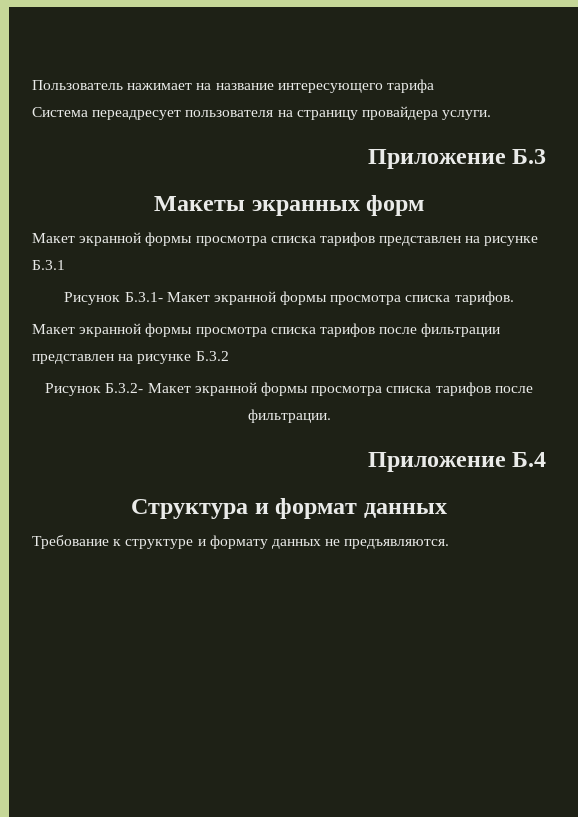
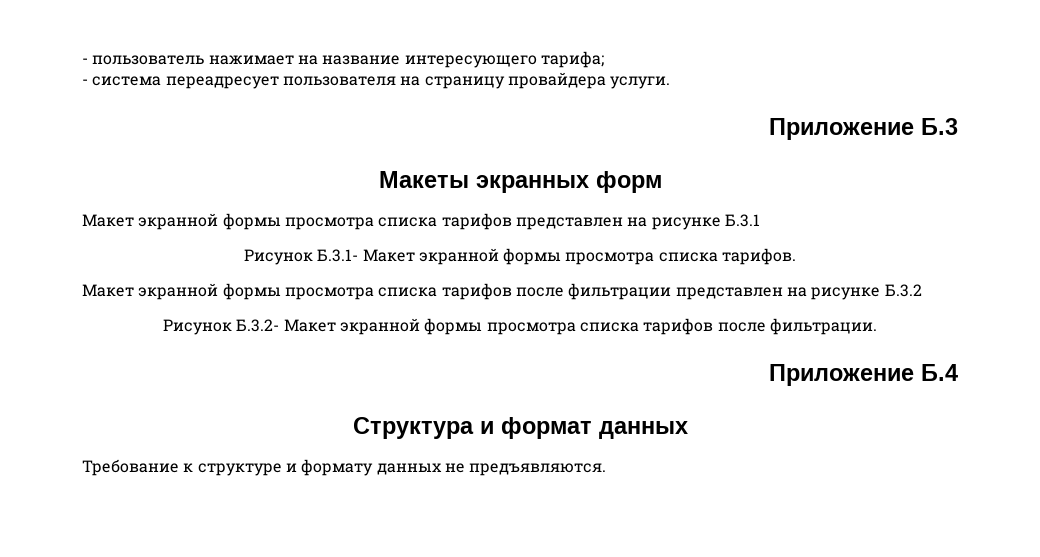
- Пользователь нажимает на название интересующего тарифа
- Система переадресует пользователя на страницу провайдера услуги.
+ - пользователь нажимает на название интересующего тарифа;
+ - система переадресует пользователя на страницу провайдера услуги.

